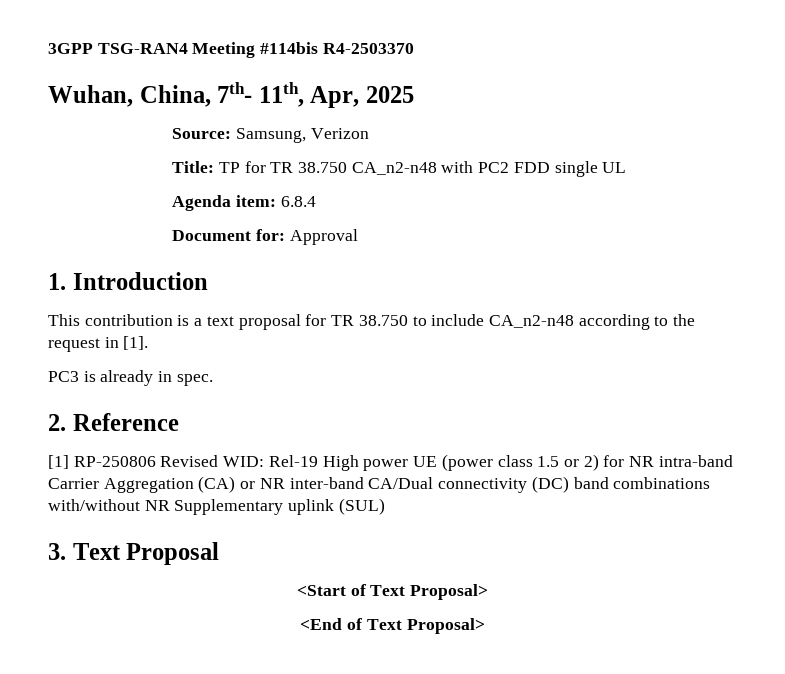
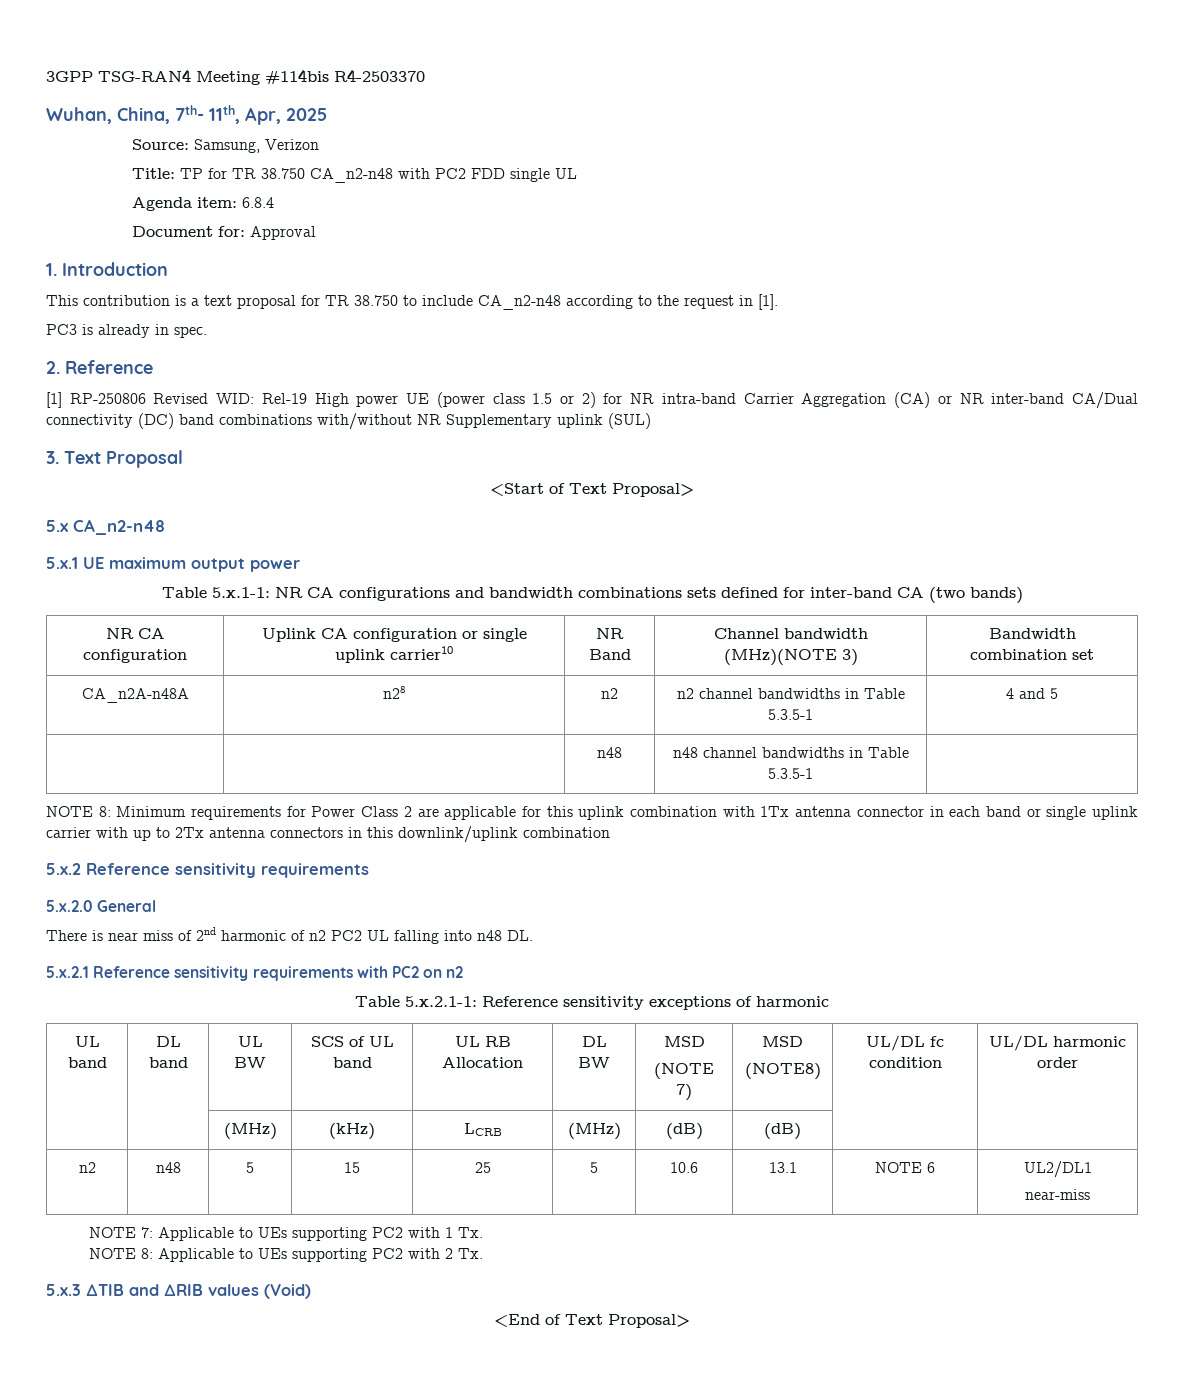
+ 5.x CA_n2-n48
+ 5.x.1 UE maximum output power
+ Table 5.x.1-1: NR CA configurations and bandwidth combinations sets defined for inter-band CA (two bands)
+ NR CA configuration | Uplink CA configuration or single uplink carrier10 | NR Band | Channel bandwidth (MHz)(NOTE 3) | Bandwidth combination set
+ CA_n2A-n48A | n28 | n2 | n2 channel bandwidths in Table 5.3.5-1 | 4 and 5
+ | | n48 | n48 channel bandwidths in Table 5.3.5-1 |
+ NOTE 8: Minimum requirements for Power Class 2 are applicable for this uplink combination with 1Tx antenna connector in each band or single uplink carrier with up to 2Tx antenna connectors in this downlink/uplink combination
+ 5.x.2 Reference sensitivity requirements
+ 5.x.2.0 General
+ There is near miss of 2nd harmonic of n2 PC2 UL falling into n48 DL.
+ 5.x.2.1 Reference sensitivity requirements with PC2 on n2
+ Table 5.x.2.1-1: Reference sensitivity exceptions of harmonic
+ UL band | DL band | UL BW | SCS of UL band | UL RB Allocation | DL BW | MSD
+ (NOTE 7) | MSD
+ (NOTE8) | UL/DL fc condition | UL/DL harmonic order
+ | | (MHz) | (kHz) | LCRB | (MHz) | (dB) | (dB) | |
+ n2 | n48 | 5 | 15 | 25 | 5 | 10.6 | 13.1 | NOTE 6 | UL2/DL1
+ near-miss
+ NOTE 7: Applicable to UEs supporting PC2 with 1 Tx.
+ NOTE 8: Applicable to UEs supporting PC2 with 2 Tx.
+ 5.x.3 ∆TIB and ∆RIB values (Void)

